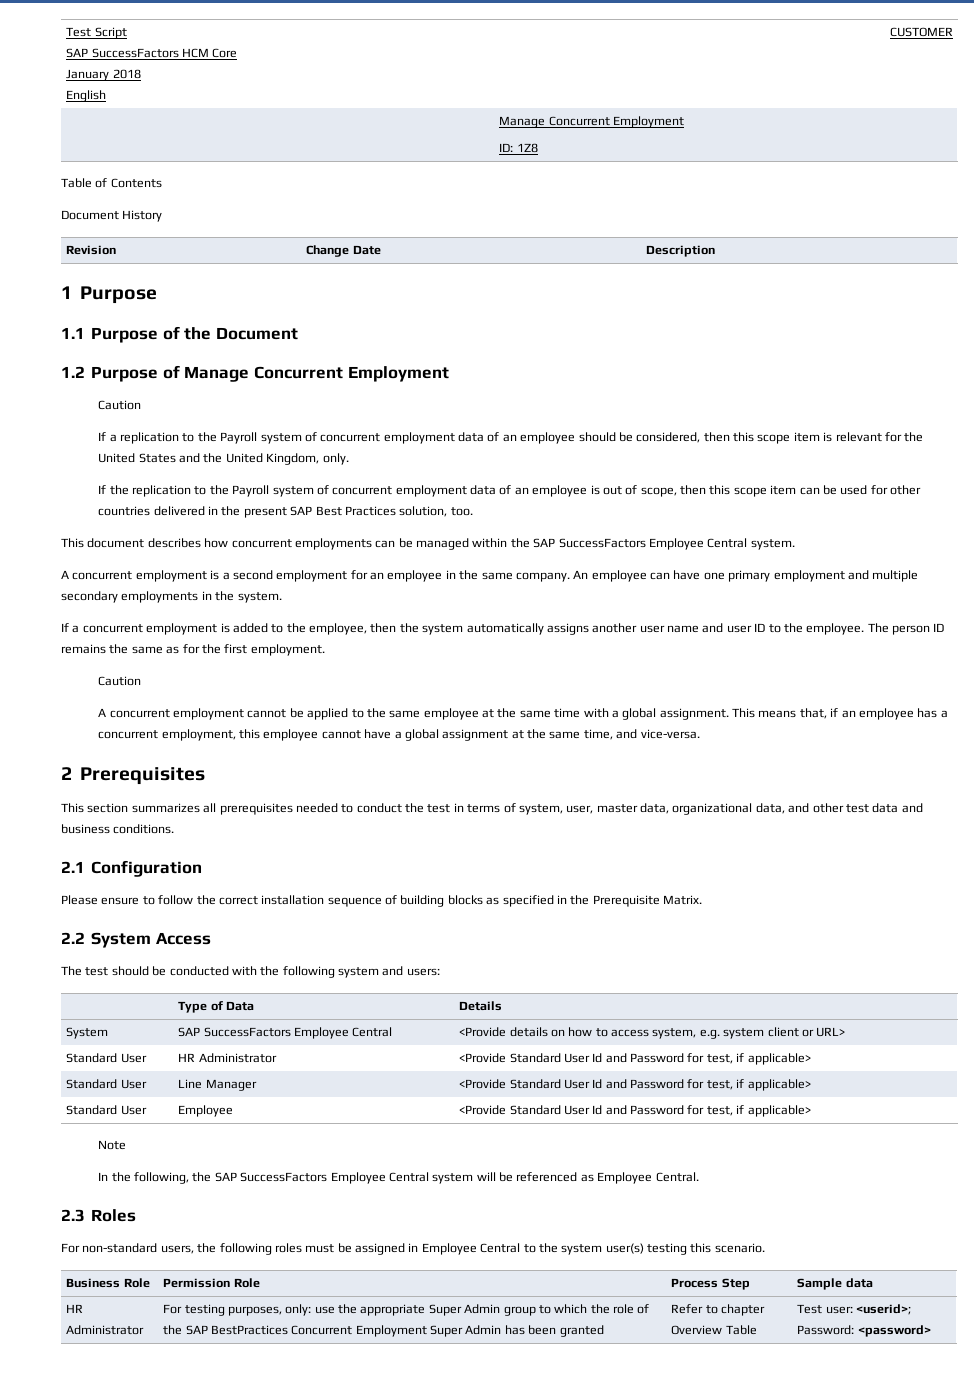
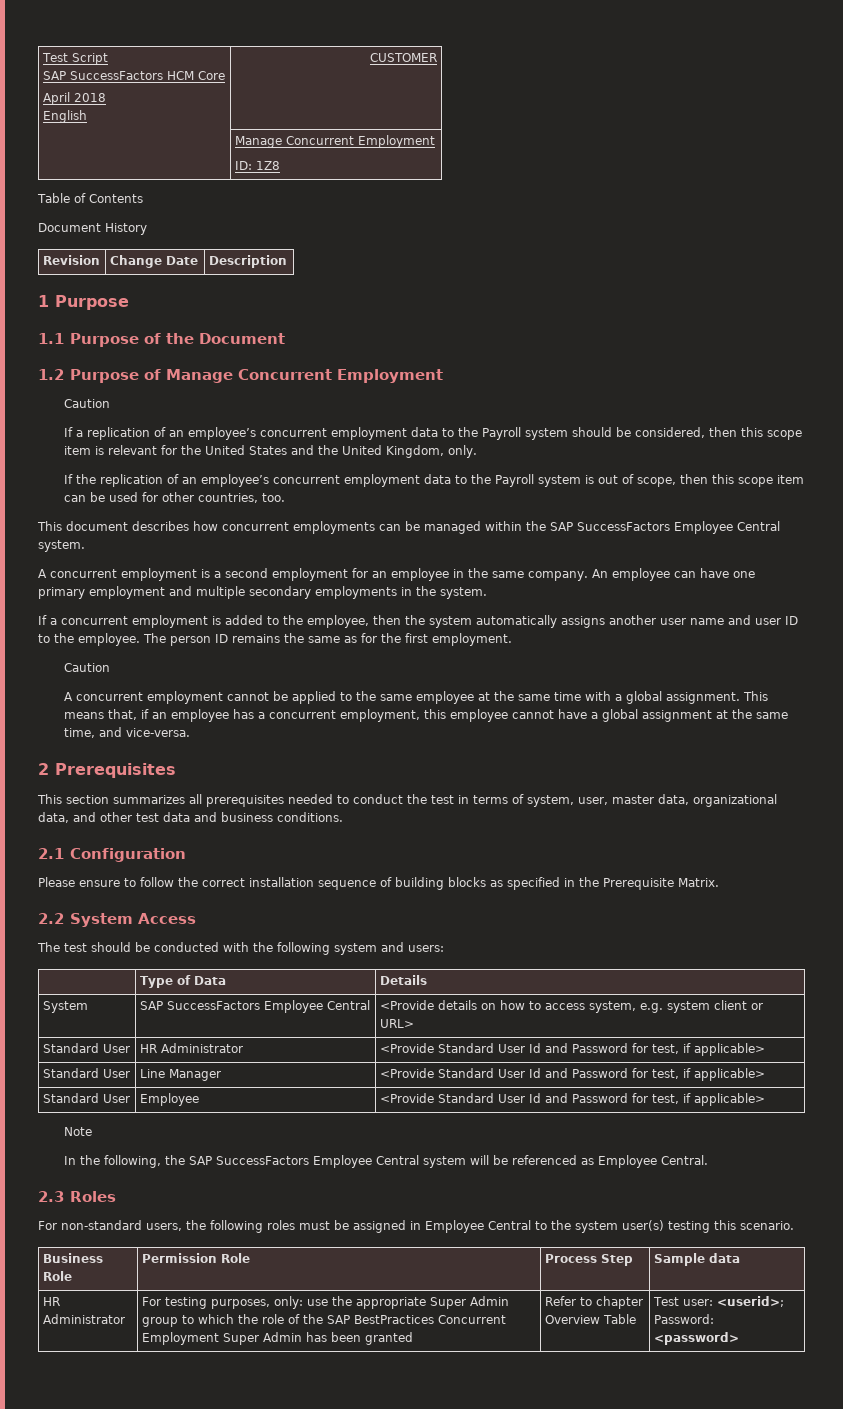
  Test Script
  SAP SuccessFactors HCM Core
- January 2018
+ April 2018
- If a replication to the Payroll system of concurrent employment data of an employee should be considered, then this scope item is relevant for the United States and the United Kingdom, only.
+ If a replication of an employee’s concurrent employment data to the Payroll system should be considered, then this scope item is relevant for the United States and the United Kingdom, only.
- If the replication to the Payroll system of concurrent employment data of an employee is out of scope, then this scope item can be used for other countries delivered in the present SAP Best Practices solution, too.
+ If the replication of an employee’s concurrent employment data to the Payroll system is out of scope, then this scope item can be used for other countries, too.

